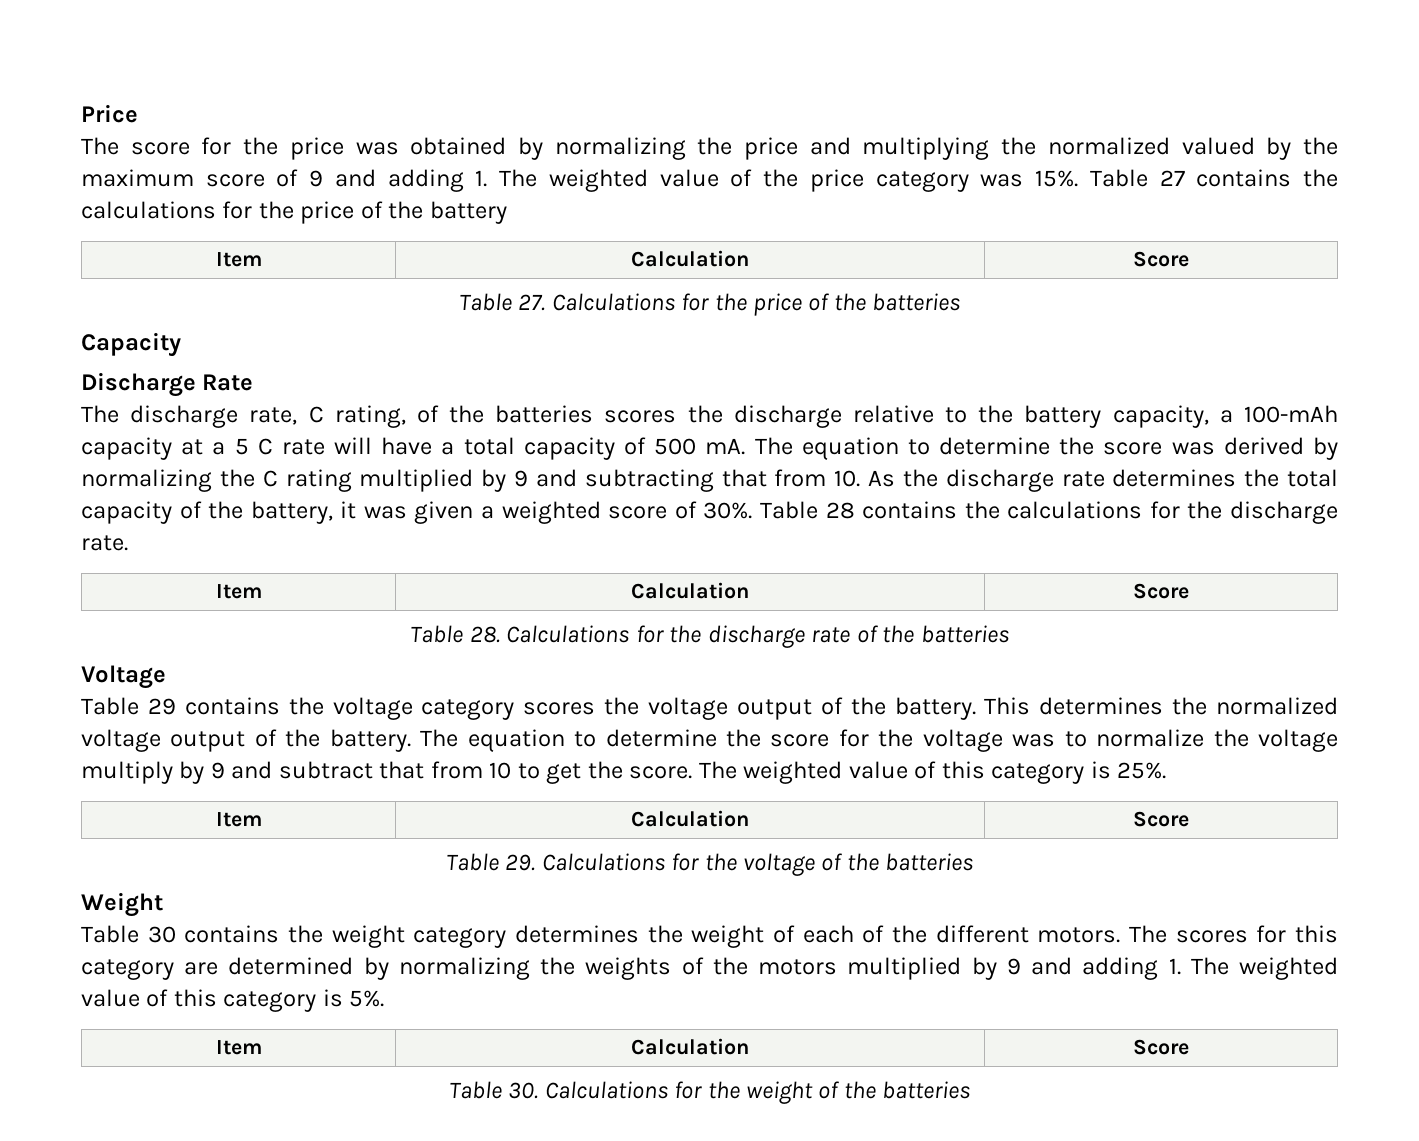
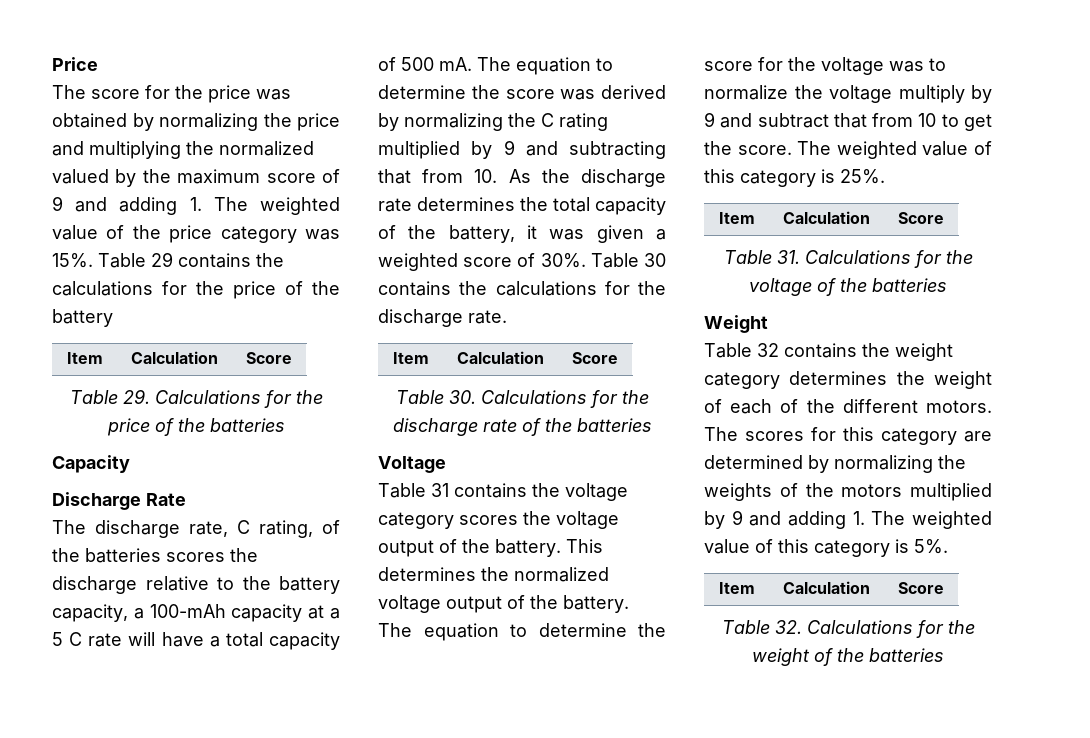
- Table 27 contains the calculations for the price of the battery
+ Table 29 contains the calculations for the price of the battery
- Table 27. Calculations for the price of the batteries
+ Table 29. Calculations for the price of the batteries
- Table 28 contains the calculations for the discharge rate.
+ Table 30 contains the calculations for the discharge rate.
- Table 28. Calculations for the discharge rate of the batteries
+ Table 30. Calculations for the discharge rate of the batteries
- Table 29 contains the voltage category scores the voltage output of the battery.
+ Table 31 contains the voltage category scores the voltage output of the battery.
- Table 29. Calculations for the voltage of the batteries
+ Table 31. Calculations for the voltage of the batteries
- Table 30 contains the weight category determines the weight of each of the different motors.
+ Table 32 contains the weight category determines the weight of each of the different motors.
- Table 30. Calculations for the weight of the batteries
+ Table 32. Calculations for the weight of the batteries

